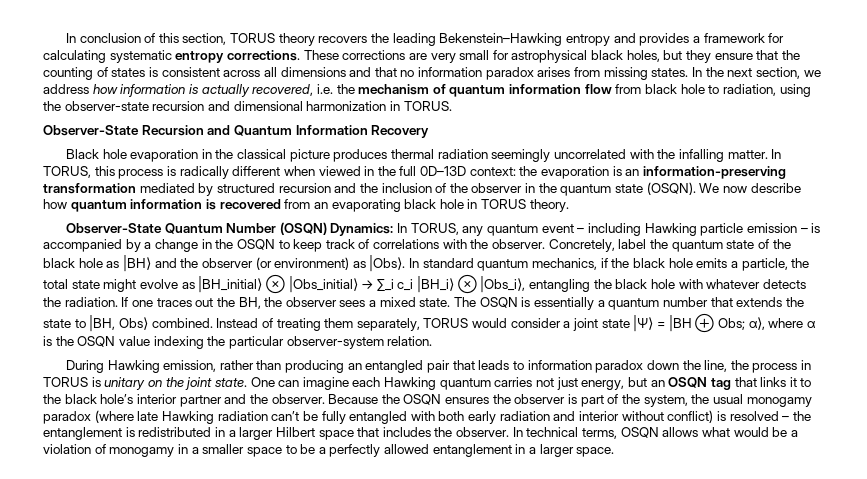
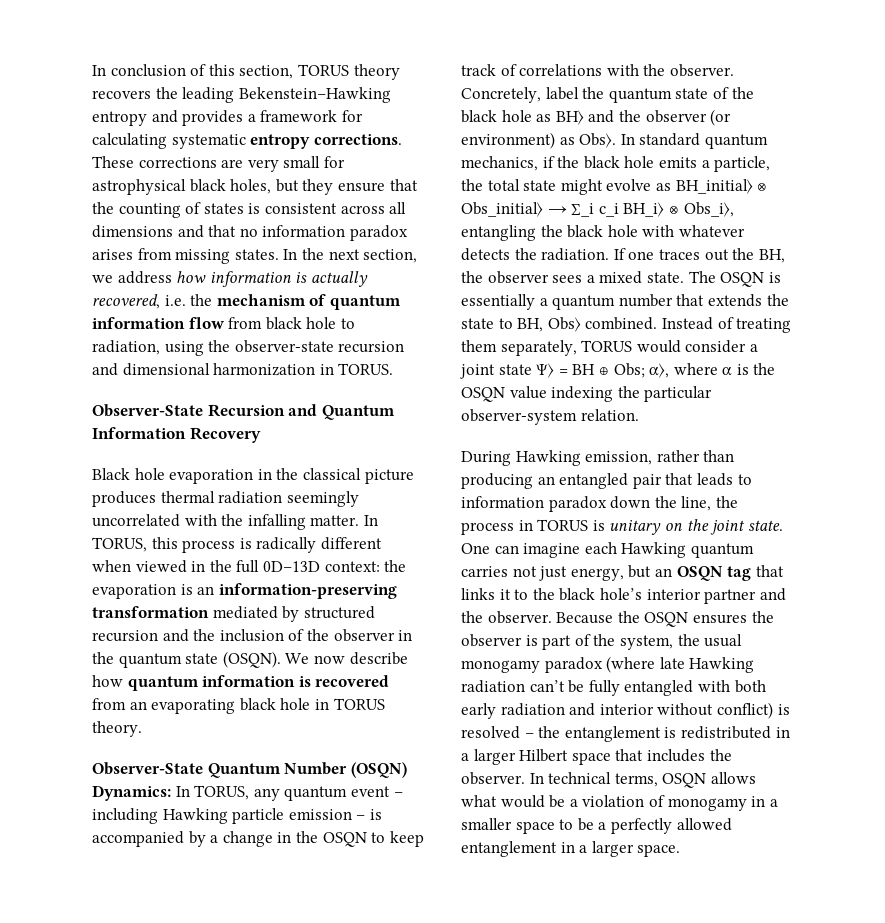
- Concretely, label the quantum state of the black hole as |BH⟩ and the observer (or environment) as |Obs⟩.
+ Concretely, label the quantum state of the black hole as BH⟩ and the observer (or environment) as Obs⟩.
- In standard quantum mechanics, if the black hole emits a particle, the total state might evolve as |BH_initial⟩ ⊗ |Obs_initial⟩ → ∑_i c_i |BH_i⟩ ⊗ |Obs_i⟩, entangling the black hole with whatever detects the radiation.
+ In standard quantum mechanics, if the black hole emits a particle, the total state might evolve as BH_initial⟩ ⊗ Obs_initial⟩ → ∑_i c_i BH_i⟩ ⊗ Obs_i⟩, entangling the black hole with whatever detects the radiation.
- The OSQN is essentially a quantum number that extends the state to |BH, Obs⟩ combined.
+ The OSQN is essentially a quantum number that extends the state to BH, Obs⟩ combined.
- Instead of treating them separately, TORUS would consider a joint state |Ψ⟩ = |BH ⊕ Obs; α⟩, where α is the OSQN value indexing the particular observer-system relation.
+ Instead of treating them separately, TORUS would consider a joint state Ψ⟩ = BH ⊕ Obs; α⟩, where α is the OSQN value indexing the particular observer-system relation.

